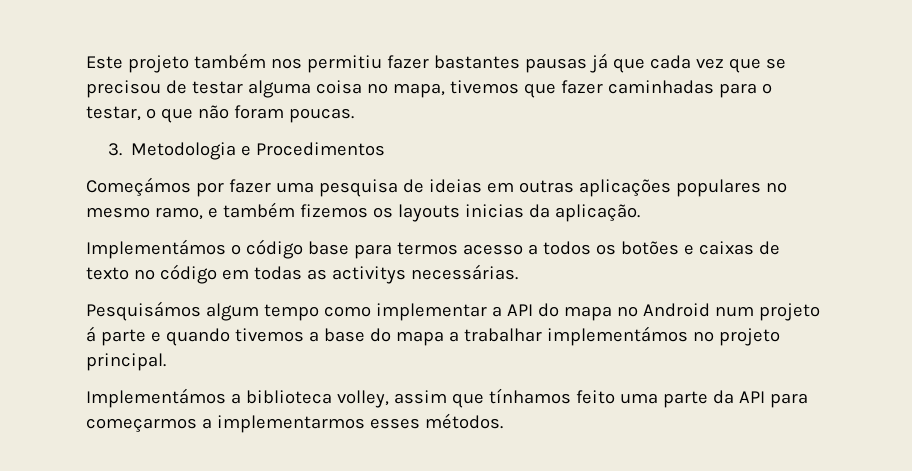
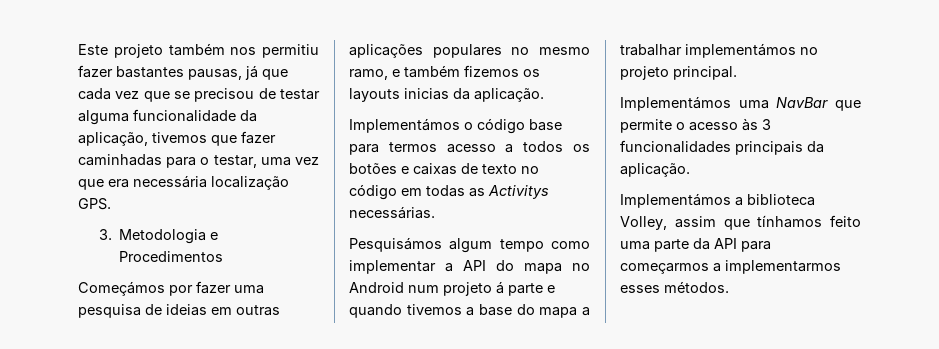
- Este projeto também nos permitiu fazer bastantes pausas já que cada vez que se precisou de testar alguma coisa no mapa, tivemos que fazer caminhadas para o testar, o que não foram poucas.
+ Este projeto também nos permitiu fazer bastantes pausas, já que cada vez que se precisou de testar alguma funcionalidade da aplicação, tivemos que fazer caminhadas para o testar, uma vez que era necessária localização GPS.
- Implementámos o código base para termos acesso a todos os botões e caixas de texto no código em todas as activitys necessárias.
+ Implementámos o código base para termos acesso a todos os botões e caixas de texto no código em todas as Activitys necessárias.
+ Implementámos uma NavBar que permite o acesso às 3 funcionalidades principais da aplicação.
- Implementámos a biblioteca volley, assim que tínhamos feito uma parte da API para começarmos a implementarmos esses métodos.
+ Implementámos a biblioteca Volley, assim que tínhamos feito uma parte da API para começarmos a implementarmos esses métodos.

